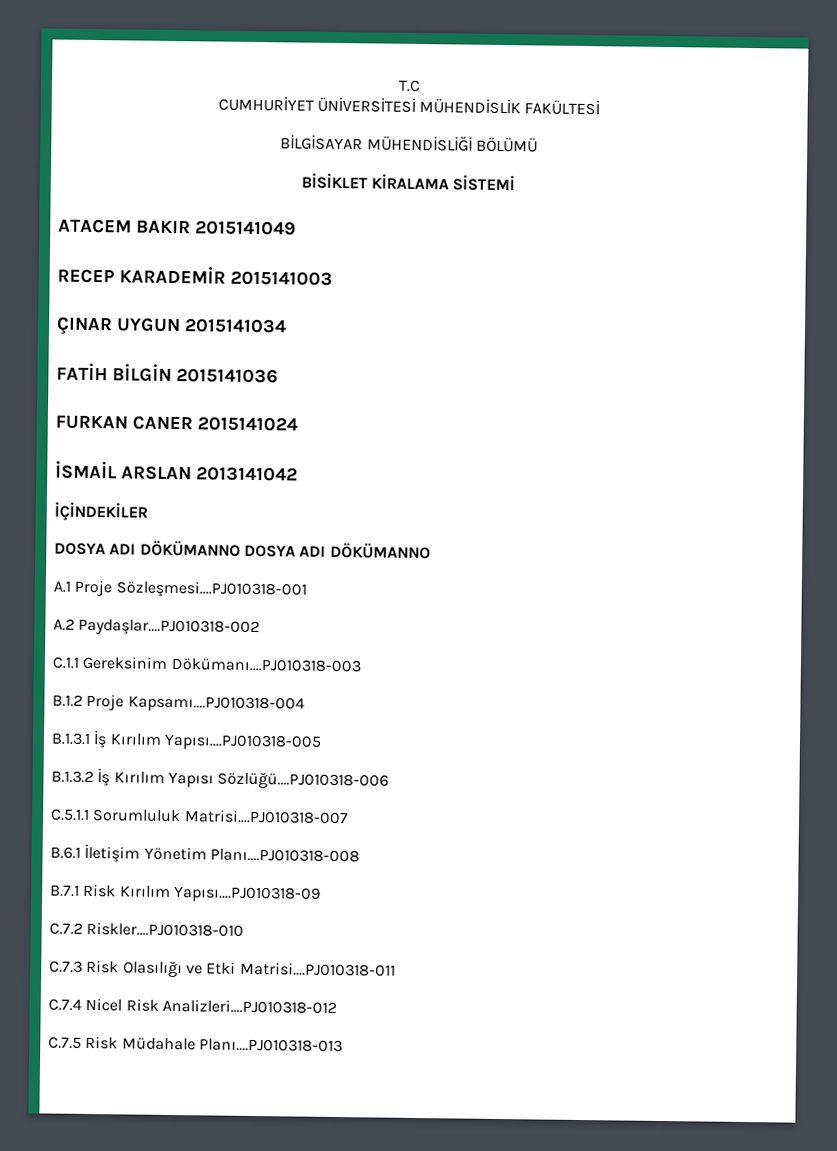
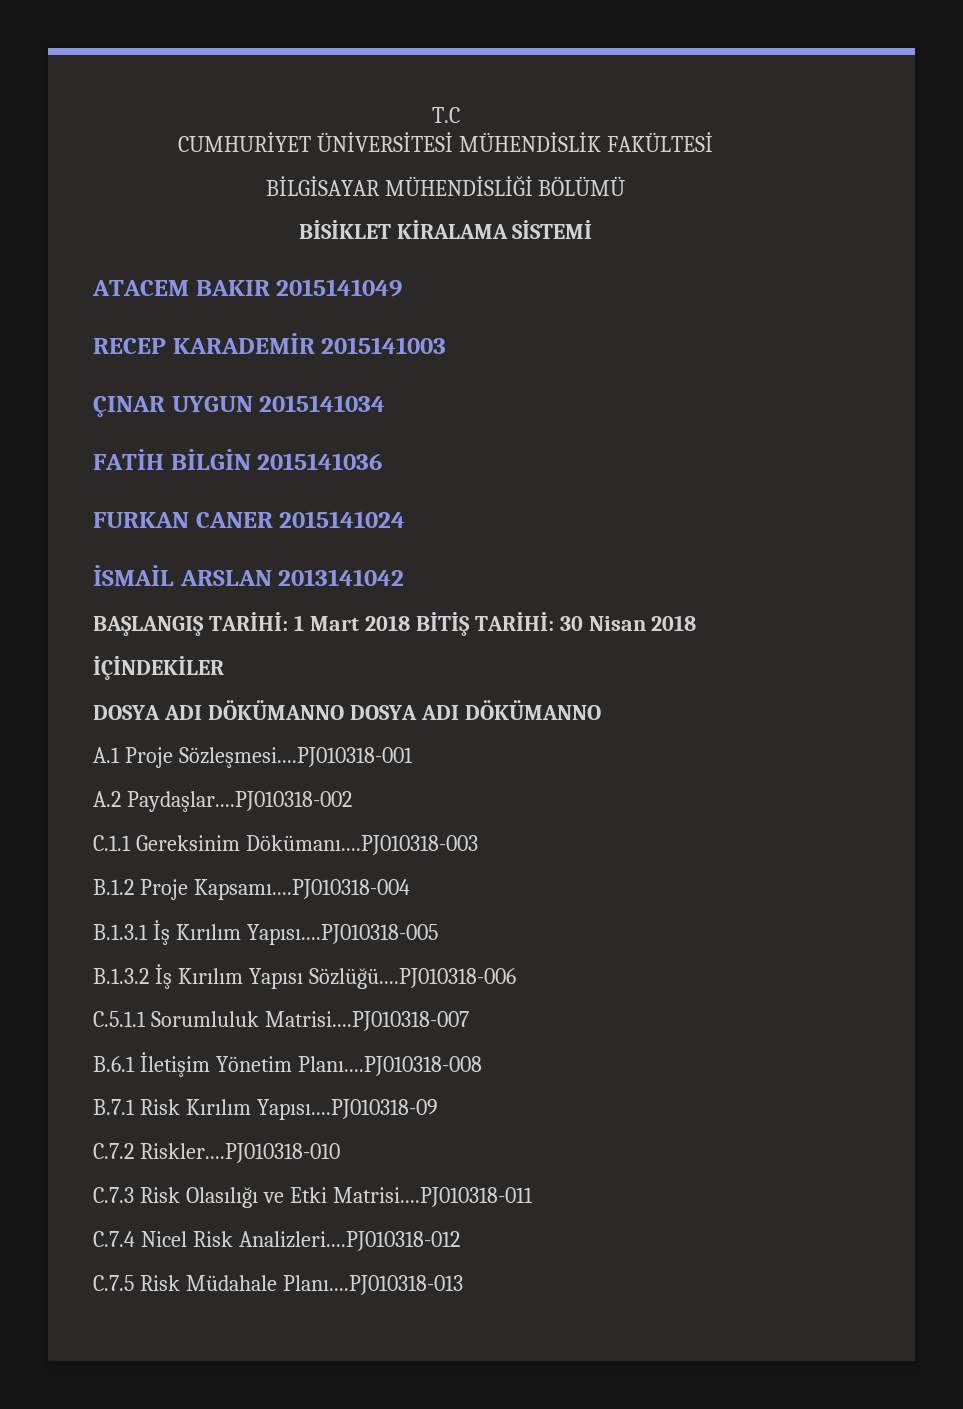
+ BAŞLANGIŞ TARİHİ: 1 Mart 2018 BİTİŞ TARİHİ: 30 Nisan 2018

